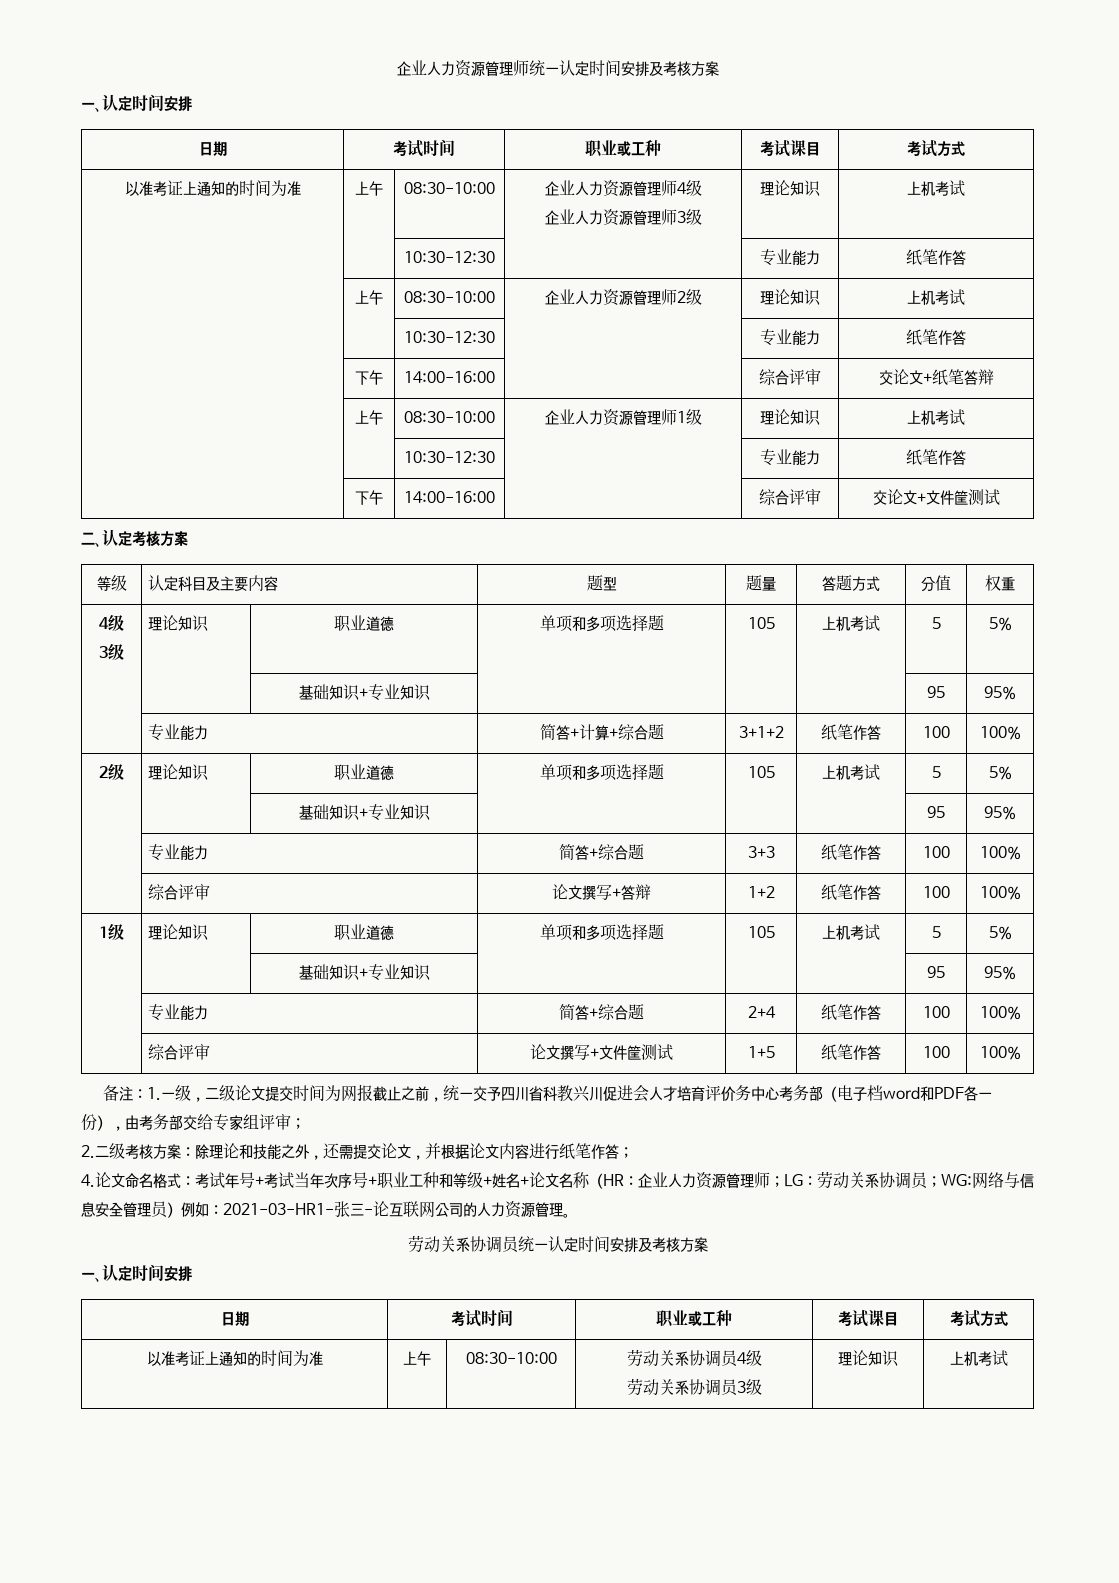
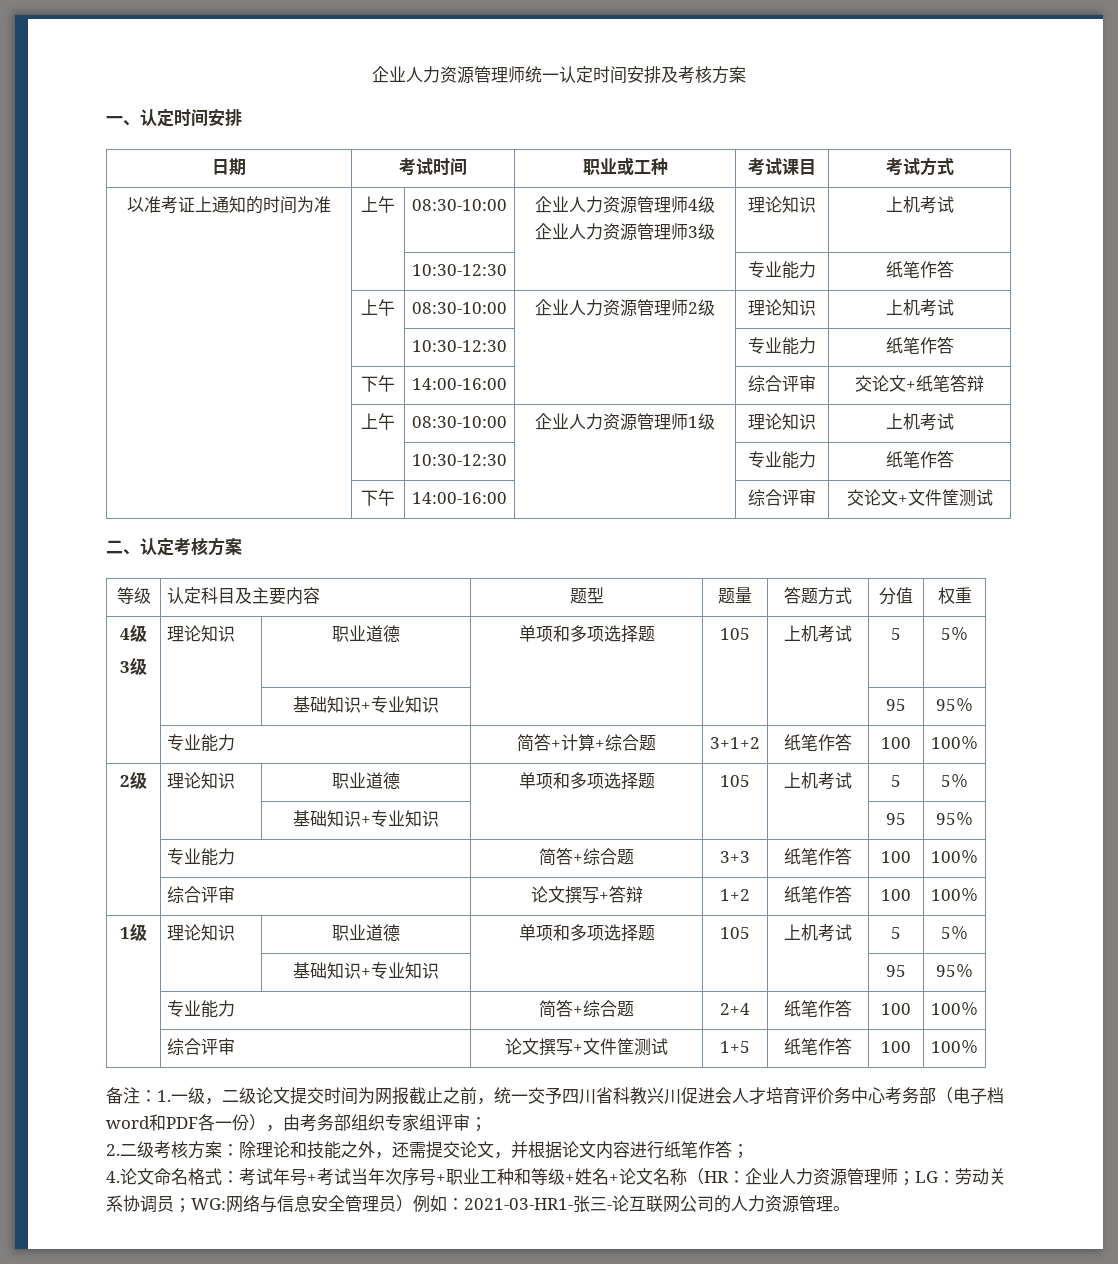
- 备注：1.一级，二级论文提交时间为网报截止之前，统一交予四川省科教兴川促进会人才培育评价务中心考务部（电子档word和PDF各一份），由考务部交给专家组评审；
+ 备注：1.一级，二级论文提交时间为网报截止之前，统一交予四川省科教兴川促进会人才培育评价务中心考务部（电子档word和PDF各一份），由考务部组织专家组评审；
- 劳动关系协调员统一认定时间安排及考核方案
- 一、认定时间安排
- 日期 | 考试时间 | 职业或工种 | 考试课目 | 考试方式
- 以准考证上通知的时间为准 | 上午 | 08:30-10:00 | 劳动关系协调员4级
- 劳动关系协调员3级 | 理论知识 | 上机考试

